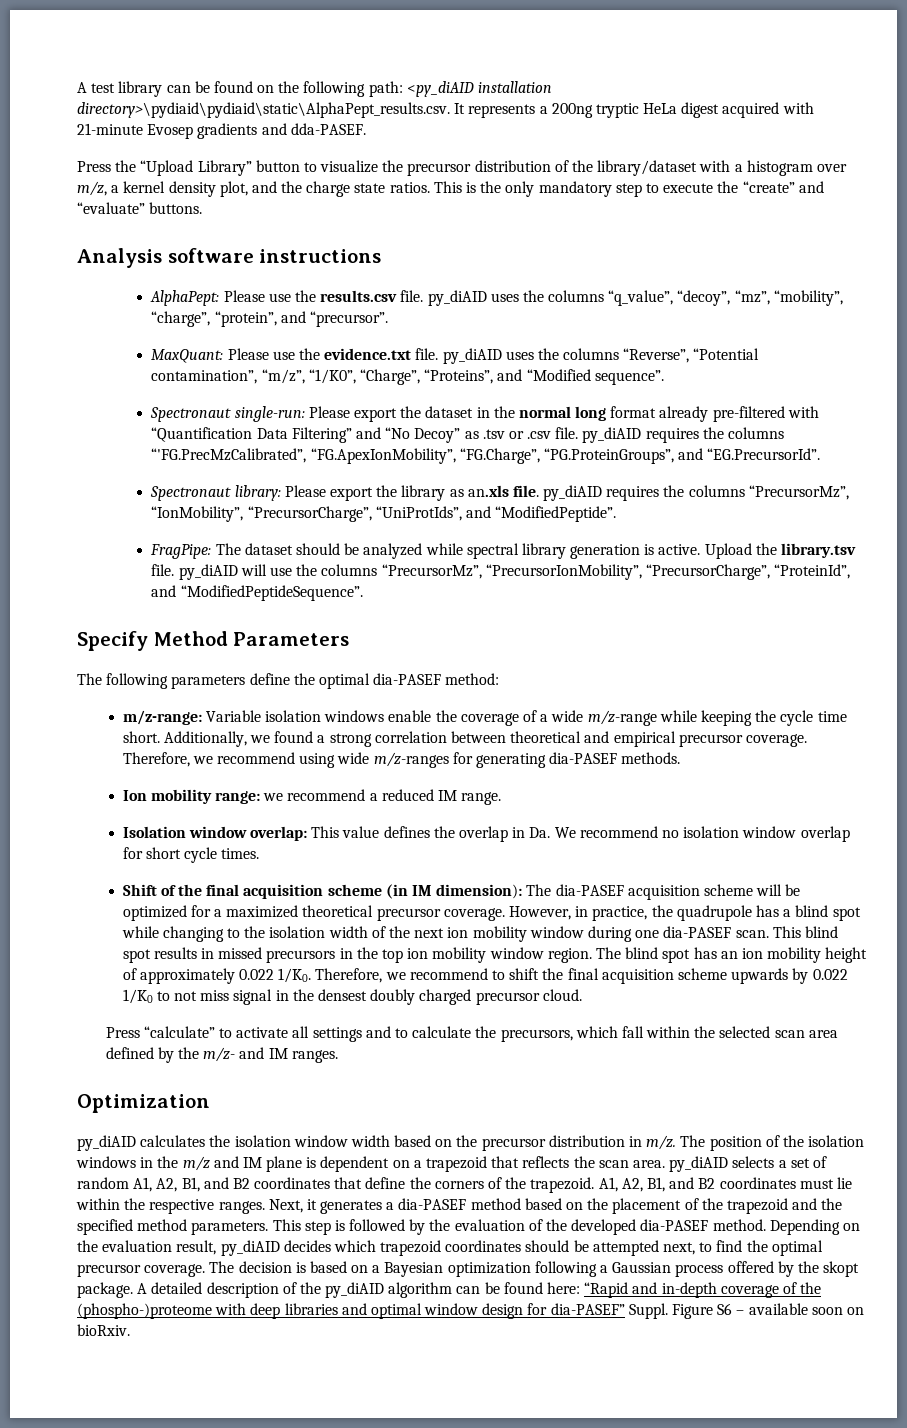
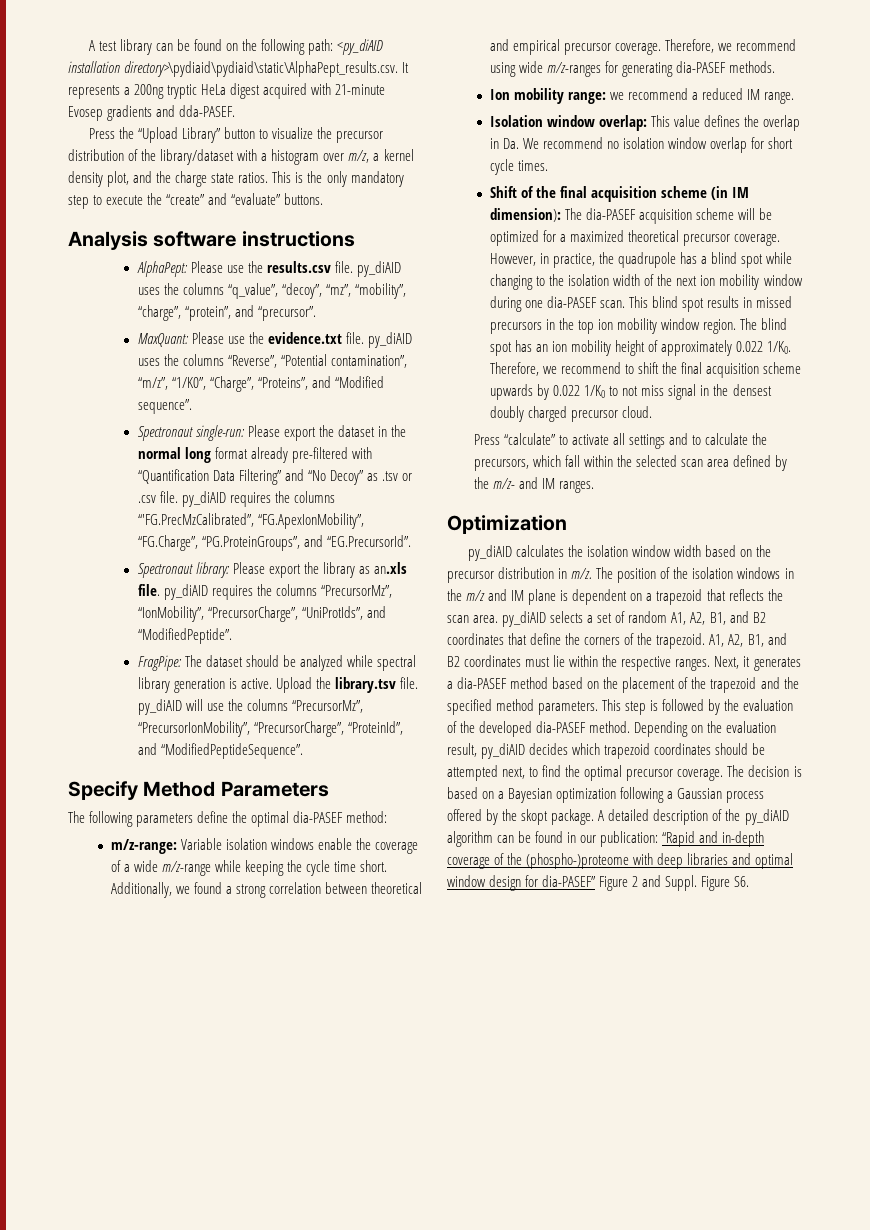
- A detailed description of the py_diAID algorithm can be found here: “Rapid and in-depth coverage of the (phospho-)proteome with deep libraries and optimal window design for dia-PASEF” Suppl. Figure S6 – available soon on bioRxiv.
+ A detailed description of the py_diAID algorithm can be found in our publication: “Rapid and in-depth coverage of the (phospho-)proteome with deep libraries and optimal window design for dia-PASEF” Figure 2 and Suppl. Figure S6.

